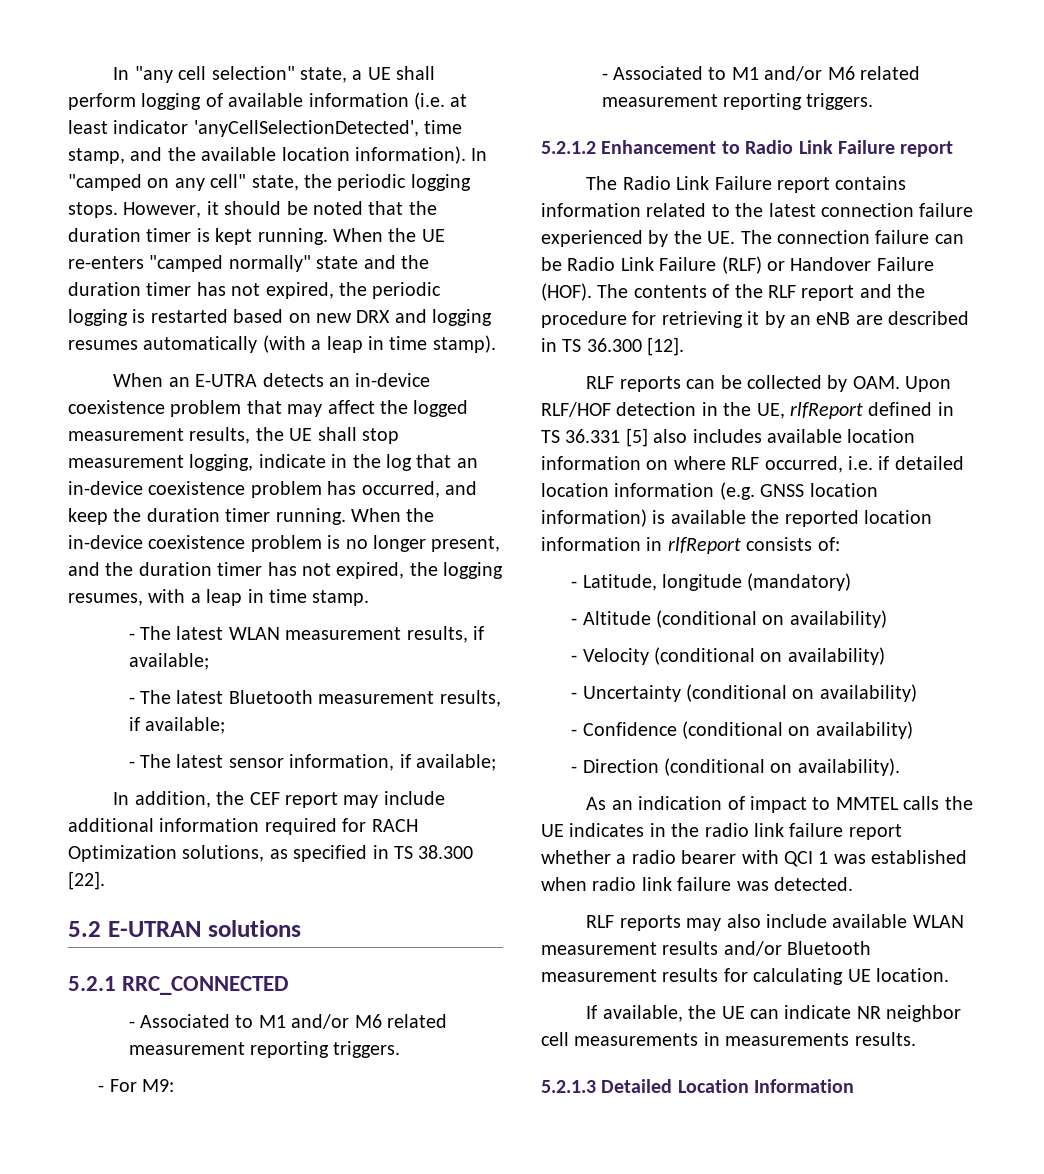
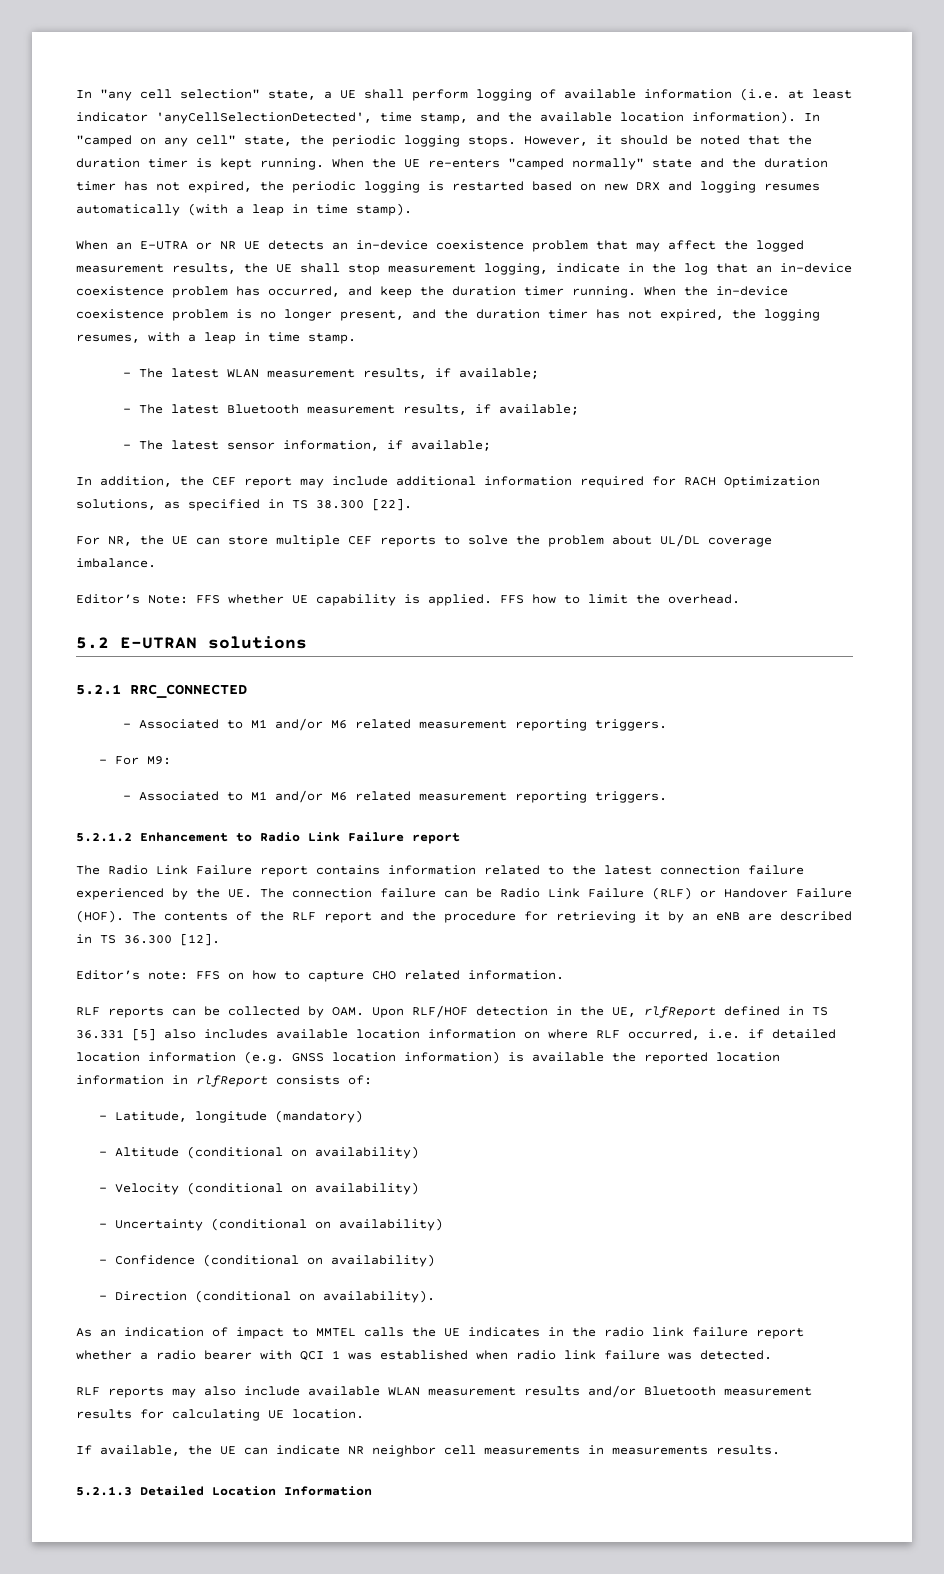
- When an E-UTRA detects an in-device coexistence problem that may affect the logged measurement results, the UE shall stop measurement logging, indicate in the log that an in-device coexistence problem has occurred, and keep the duration timer running.
+ When an E-UTRA or NR UE detects an in-device coexistence problem that may affect the logged measurement results, the UE shall stop measurement logging, indicate in the log that an in-device coexistence problem has occurred, and keep the duration timer running.
+ For NR, the UE can store multiple CEF reports to solve the problem about UL/DL coverage imbalance.
+ Editor’s Note: FFS whether UE capability is applied. FFS how to limit the overhead.
+ Editor’s note: FFS on how to capture CHO related information.

